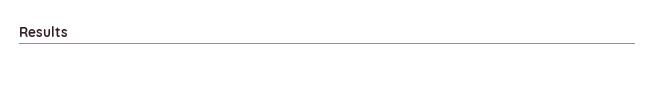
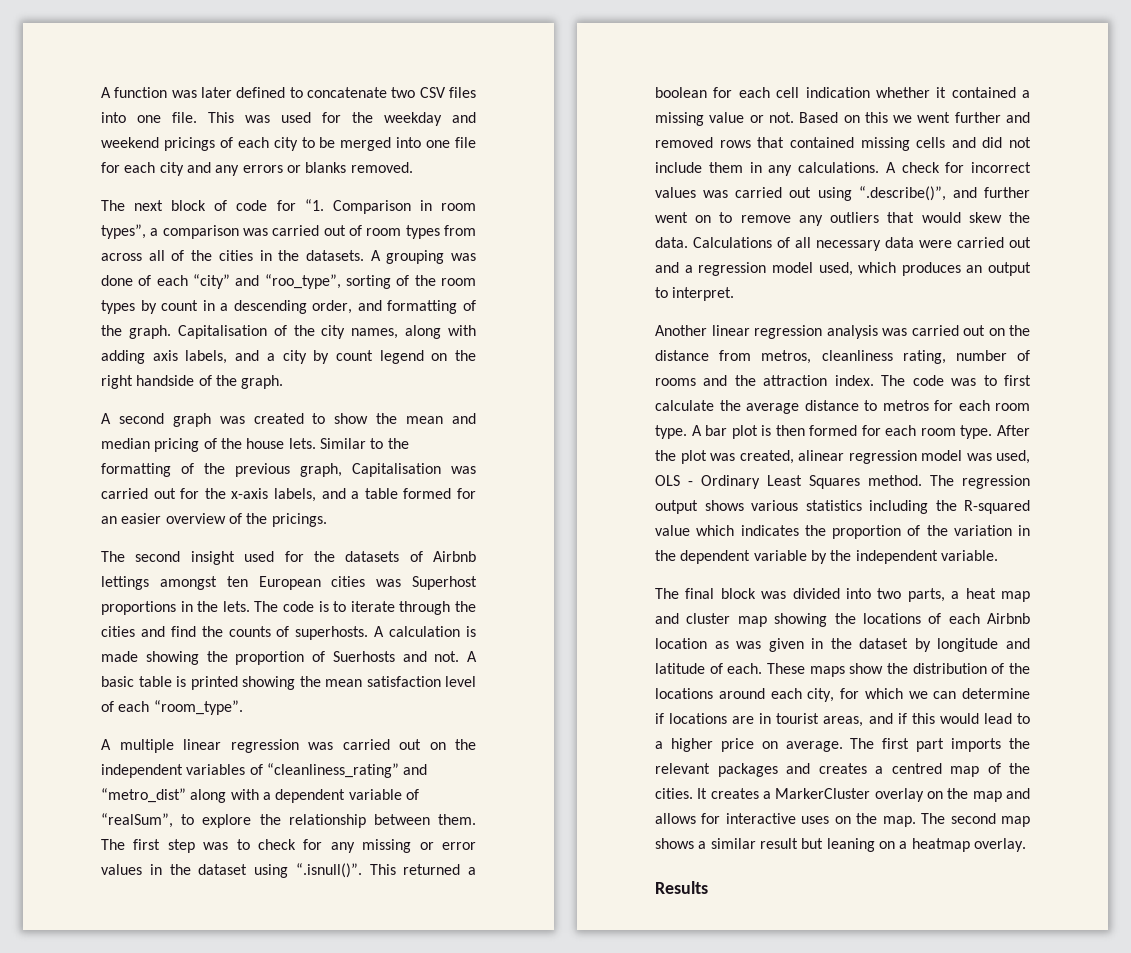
+ A function was later defined to concatenate two CSV files into one file. This was used for the weekday and weekend pricings of each city to be merged into one file for each city and any errors or blanks removed.
+ The next block of code for “1. Comparison in room types”, a comparison was carried out of room types from across all of the cities in the datasets. A grouping was done of each “city” and “roo_type”, sorting of the room types by count in a descending order, and formatting of the graph. Capitalisation of the city names, along with adding axis labels, and a city by count legend on the right handside of the graph.
+ A second graph was created to show the mean and median pricing of the house lets. Similar to the formatting of the previous graph, Capitalisation was carried out for the x-axis labels, and a table formed for an easier overview of the pricings.
+ The second insight used for the datasets of Airbnb lettings amongst ten European cities was Superhost proportions in the lets. The code is to iterate through the cities and find the counts of superhosts. A calculation is made showing the proportion of Suerhosts and not. A basic table is printed showing the mean satisfaction level of each “room_type”.
+ A multiple linear regression was carried out on the independent variables of “cleanliness_rating” and “metro_dist” along with a dependent variable of “realSum”, to explore the relationship between them. The first step was to check for any missing or error values in the dataset using “.isnull()”. This returned a boolean for each cell indication whether it contained a missing value or not. Based on this we went further and removed rows that contained missing cells and did not include them in any calculations. A check for incorrect values was carried out using “.describe()”, and further went on to remove any outliers that would skew the data. Calculations of all necessary data were carried out and a regression model used, which produces an output to interpret.
+ Another linear regression analysis was carried out on the distance from metros, cleanliness rating, number of rooms and the attraction index. The code was to first calculate the average distance to metros for each room type. A bar plot is then formed for each room type. After the plot was created, alinear regression model was used, OLS - Ordinary Least Squares method. The regression output shows various statistics including the R-squared value which indicates the proportion of the variation in the dependent variable by the independent variable.
+ The final block was divided into two parts, a heat map and cluster map showing the locations of each Airbnb location as was given in the dataset by longitude and latitude of each. These maps show the distribution of the locations around each city, for which we can determine if locations are in tourist areas, and if this would lead to a higher price on average. The first part imports the relevant packages and creates a centred map of the cities. It creates a MarkerCluster overlay on the map and allows for interactive uses on the map. The second map shows a similar result but leaning on a heatmap overlay.

